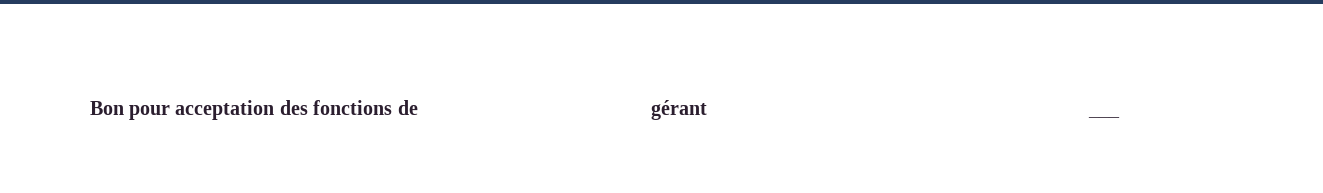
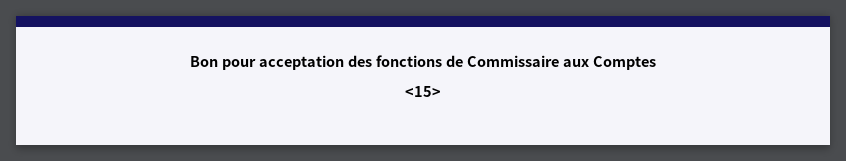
- Bon pour acceptation des fonctions de gérant
- ___
+ Bon pour acceptation des fonctions de Commissaire aux Comptes
+ <15>

